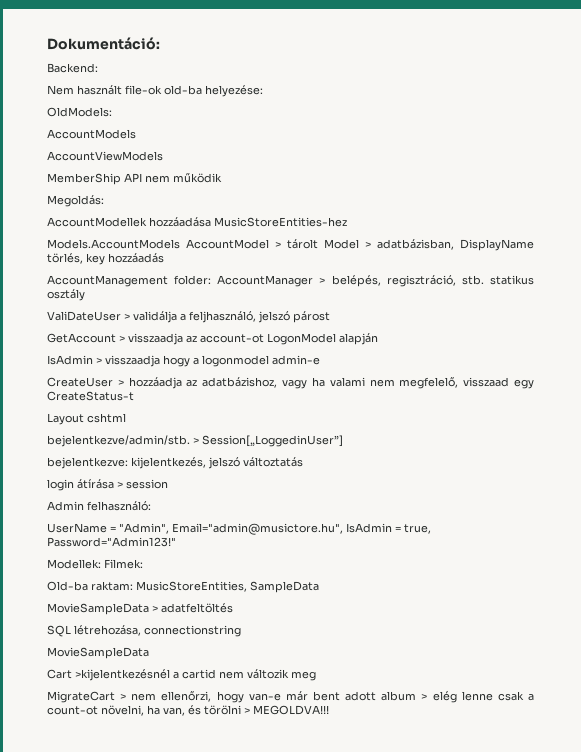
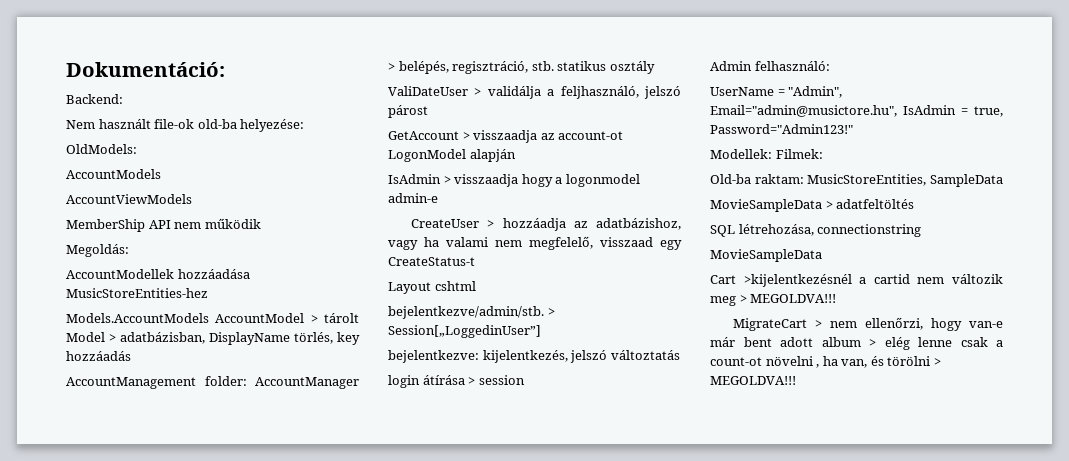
- Cart >kijelentkezésnél a cartid nem változik meg
+ Cart >kijelentkezésnél a cartid nem változik meg > MEGOLDVA!!!
- MigrateCart > nem ellenőrzi, hogy van-e már bent adott album > elég lenne csak a count-ot növelni, ha van, és törölni > MEGOLDVA!!!
+ MigrateCart > nem ellenőrzi, hogy van-e már bent adott album > elég lenne csak a count-ot növelni , ha van, és törölni > MEGOLDVA!!!

